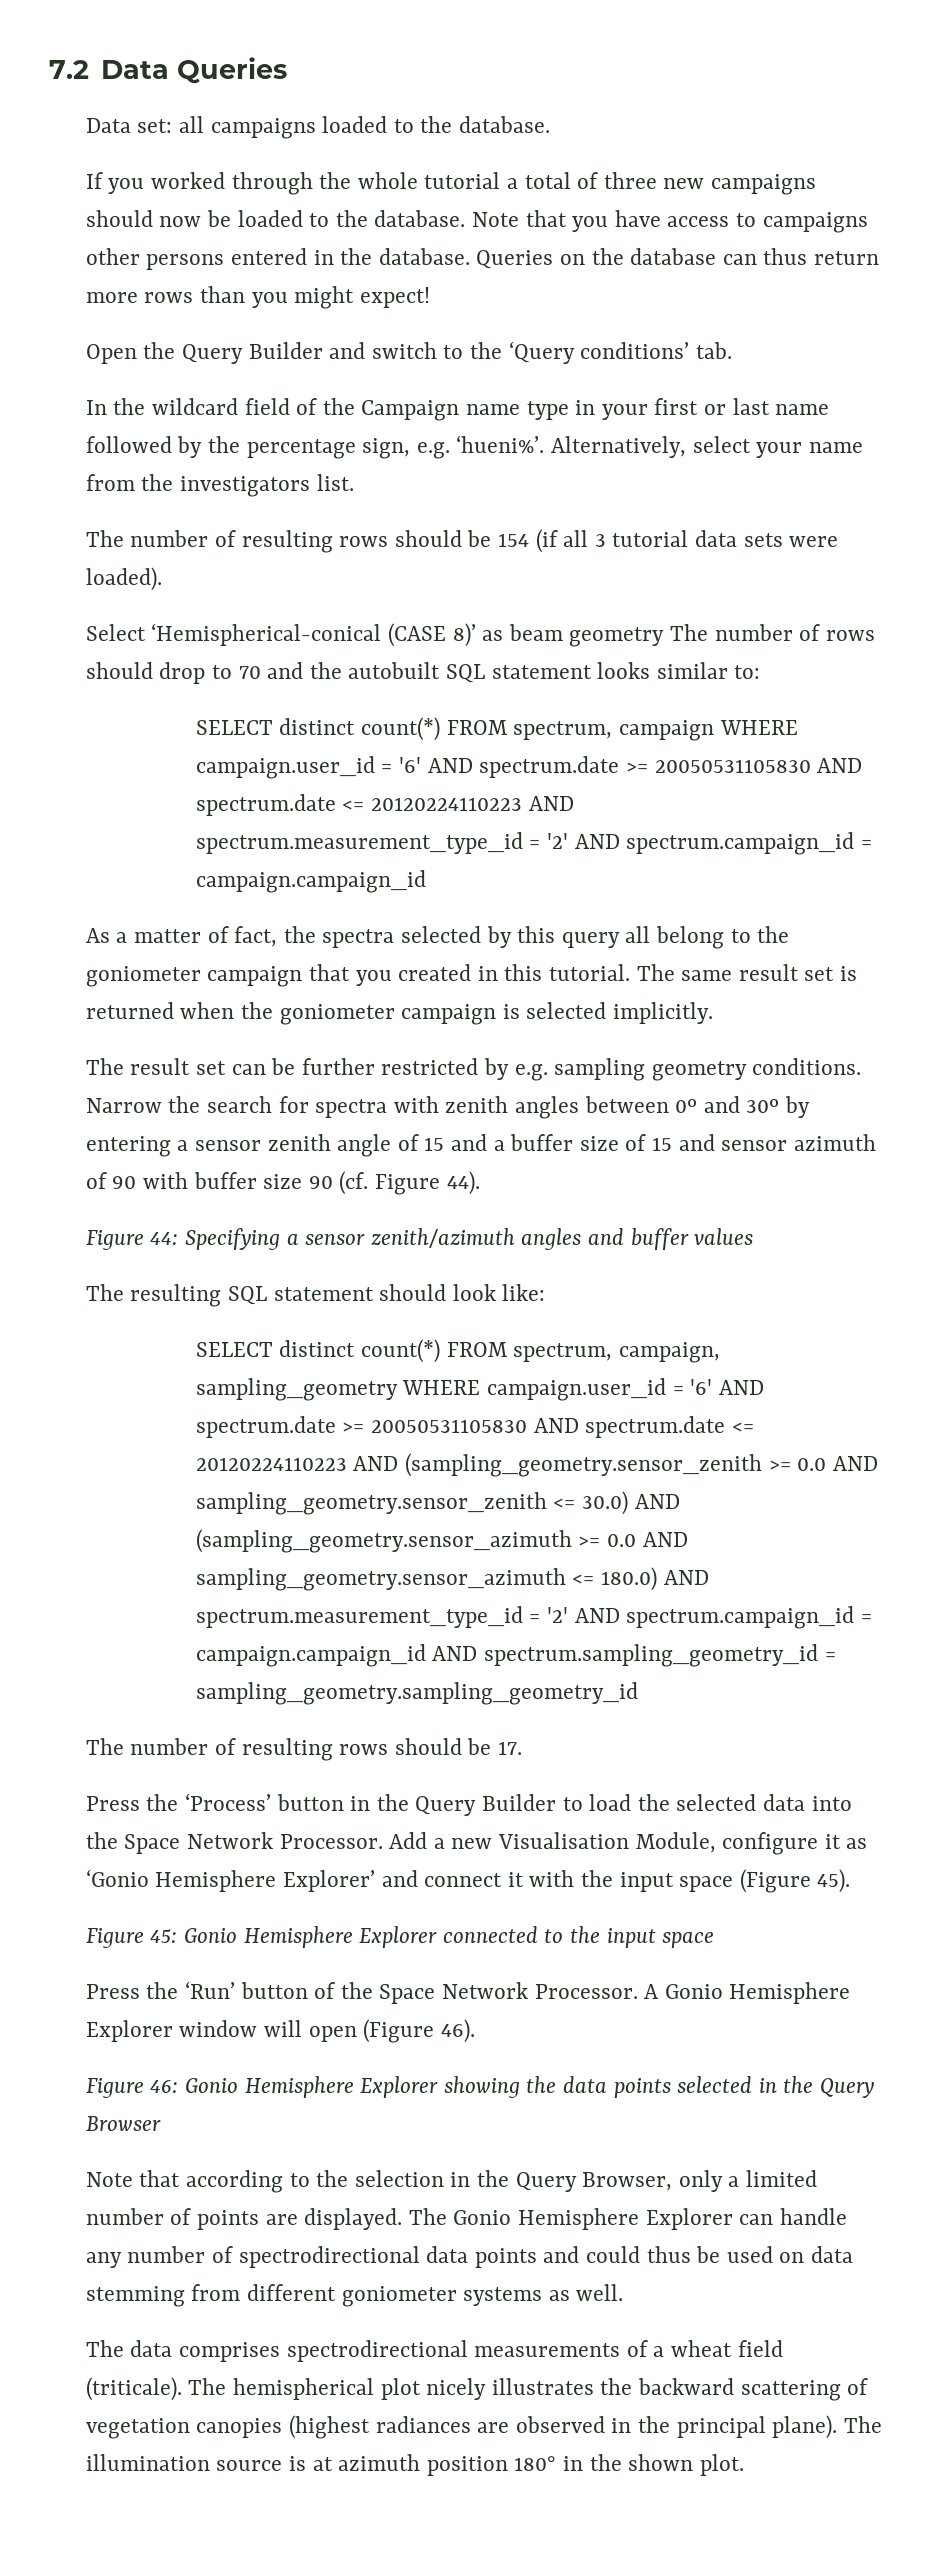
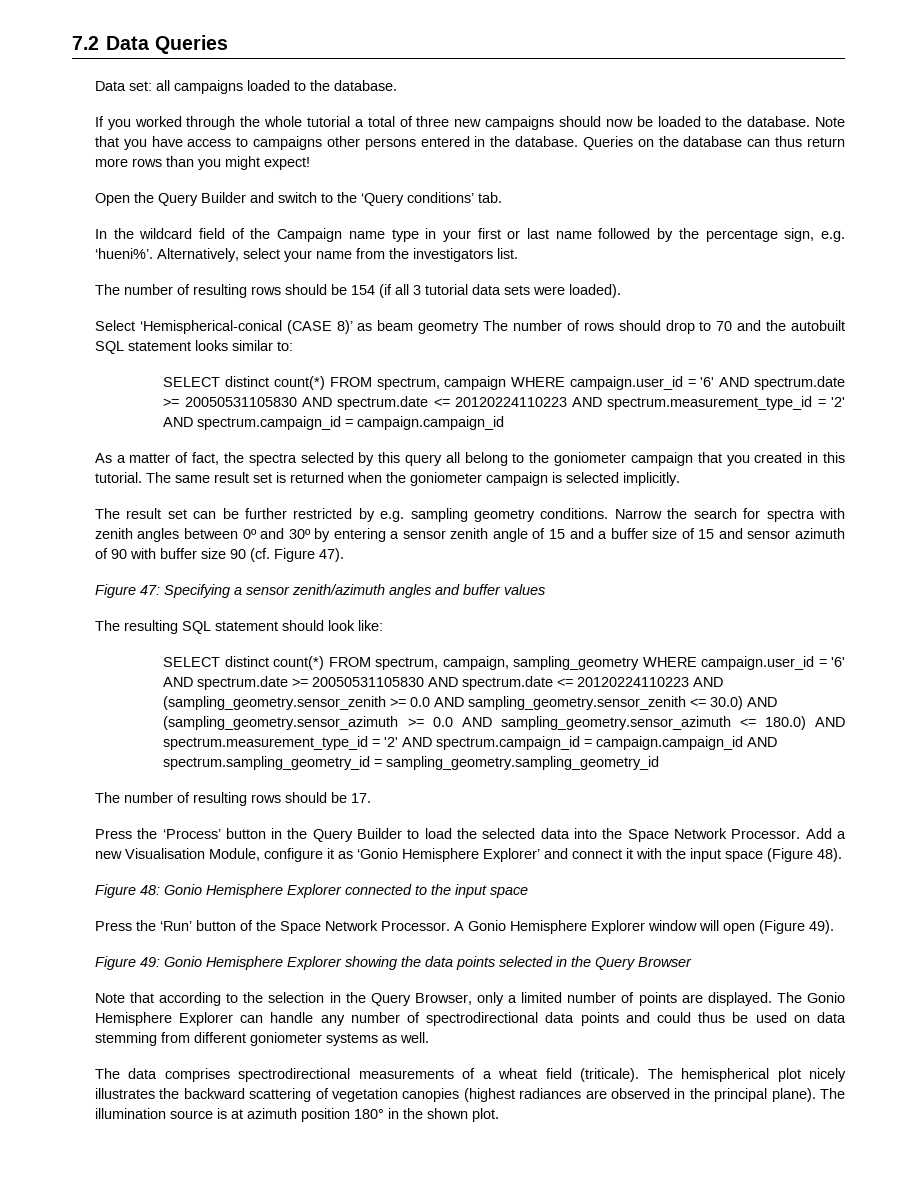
- Narrow the search for spectra with zenith angles between 0º and 30º by entering a sensor zenith angle of 15 and a buffer size of 15 and sensor azimuth of 90 with buffer size 90 (cf. Figure 44).
- Figure 44: Specifying a sensor zenith/azimuth angles and buffer values
+ Narrow the search for spectra with zenith angles between 0º and 30º by entering a sensor zenith angle of 15 and a buffer size of 15 and sensor azimuth of 90 with buffer size 90 (cf. Figure 47).
+ Figure 47: Specifying a sensor zenith/azimuth angles and buffer values
- Add a new Visualisation Module, configure it as ‘Gonio Hemisphere Explorer’ and connect it with the input space (Figure 45).
- Figure 45: Gonio Hemisphere Explorer connected to the input space
+ Add a new Visualisation Module, configure it as ‘Gonio Hemisphere Explorer’ and connect it with the input space (Figure 48).
+ Figure 48: Gonio Hemisphere Explorer connected to the input space
- A Gonio Hemisphere Explorer window will open (Figure 46).
- Figure 46: Gonio Hemisphere Explorer showing the data points selected in the Query Browser
+ A Gonio Hemisphere Explorer window will open (Figure 49).
+ Figure 49: Gonio Hemisphere Explorer showing the data points selected in the Query Browser

